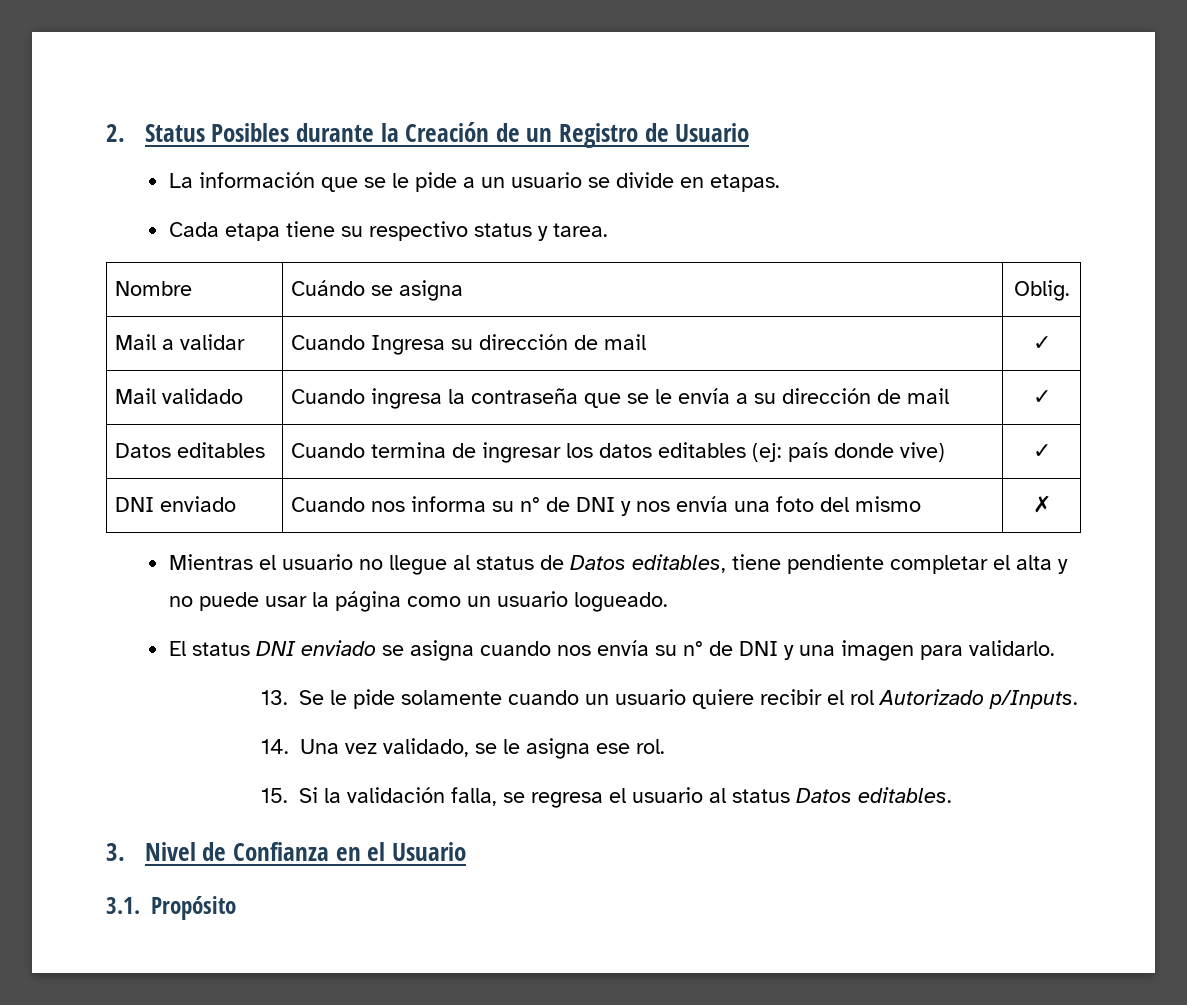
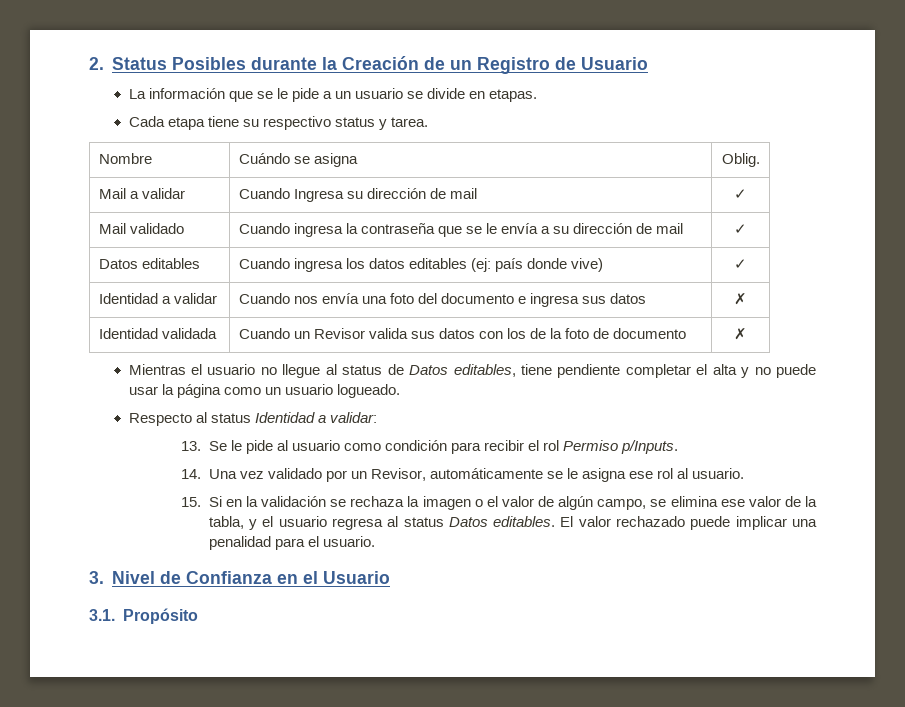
- Datos editables | Cuando termina de ingresar los datos editables (ej: país donde vive) | ✓
+ Datos editables | Cuando ingresa los datos editables (ej: país donde vive) | ✓
- DNI enviado | Cuando nos informa su n° de DNI y nos envía una foto del mismo | ✗
+ Identidad a validar | Cuando nos envía una foto del documento e ingresa sus datos | ✗
+ Identidad validada | Cuando un Revisor valida sus datos con los de la foto de documento | ✗
- El status DNI enviado se asigna cuando nos envía su n° de DNI y una imagen para validarlo.
+ Respecto al status Identidad a validar:
- 13. Se le pide solamente cuando un usuario quiere recibir el rol Autorizado p/Inputs.
+ 13. Se le pide al usuario como condición para recibir el rol Permiso p/Inputs.
- 14. Una vez validado, se le asigna ese rol.
+ 14. Una vez validado por un Revisor, automáticamente se le asigna ese rol al usuario.
- 15. Si la validación falla, se regresa el usuario al status Datos editables.
+ 15. Si en la validación se rechaza la imagen o el valor de algún campo, se elimina ese valor de la tabla, y el usuario regresa al status Datos editables. El valor rechazado puede implicar una penalidad para el usuario.

